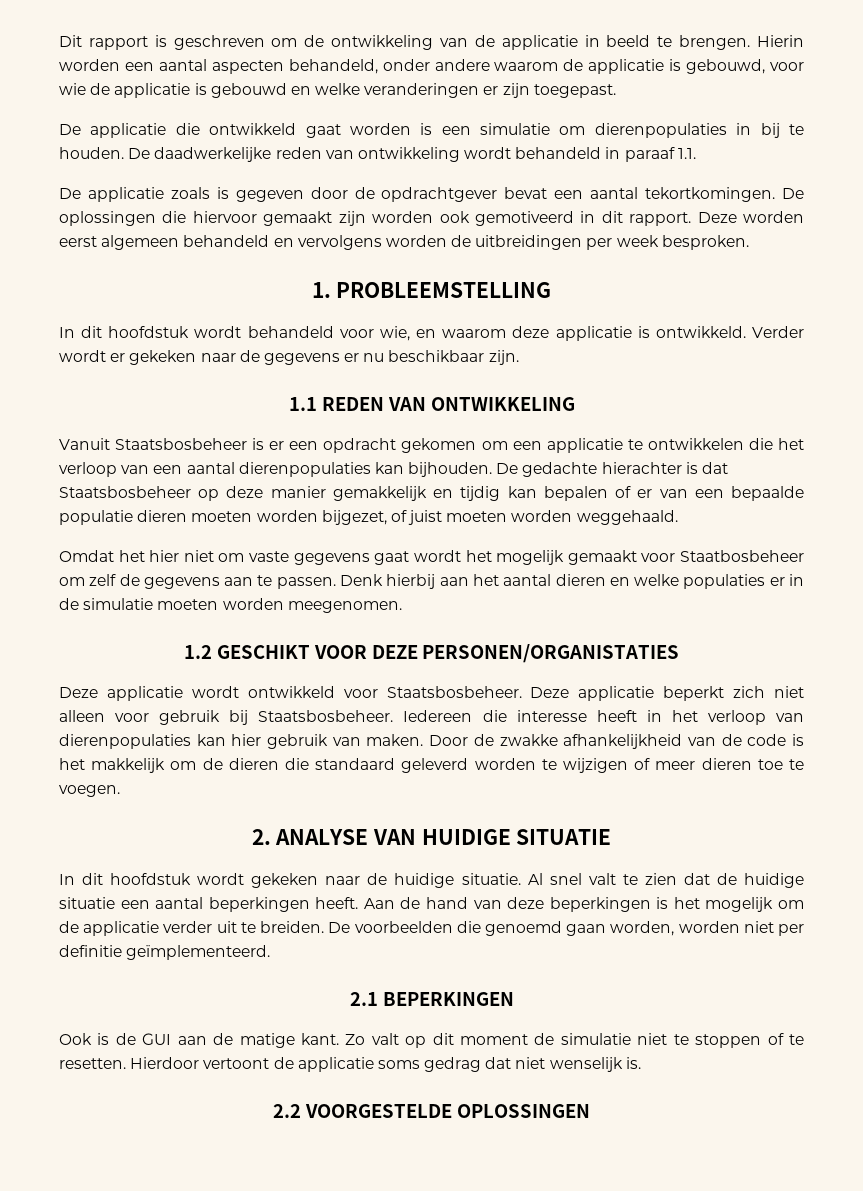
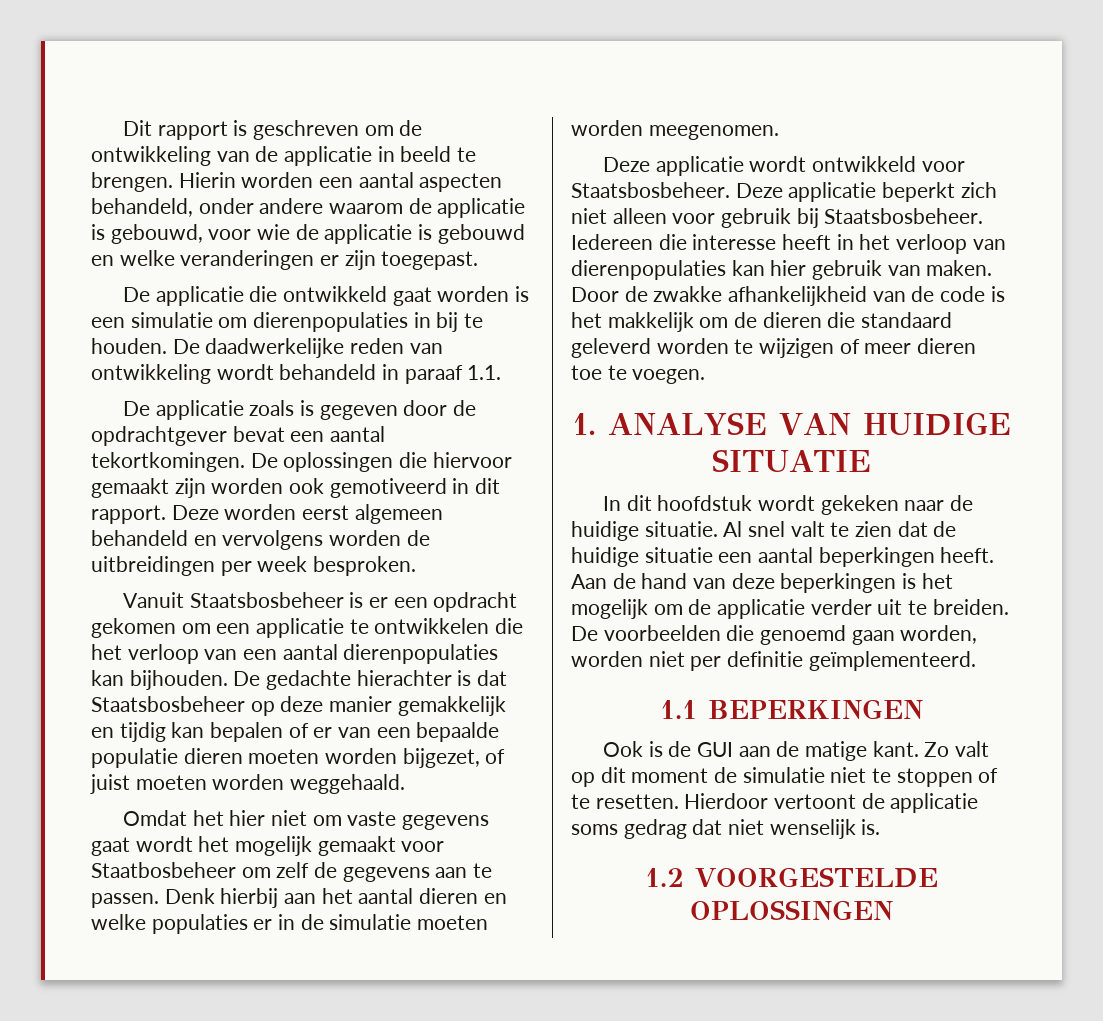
- 1. PROBLEEMSTELLING
- In dit hoofdstuk wordt behandeld voor wie, en waarom deze applicatie is ontwikkeld. Verder wordt er gekeken naar de gegevens er nu beschikbaar zijn.
- 1.1 REDEN VAN ONTWIKKELING
- 1.2 GESCHIKT VOOR DEZE PERSONEN/ORGANISTATIES
- 2. ANALYSE VAN HUIDIGE SITUATIE
+ 1. ANALYSE VAN HUIDIGE SITUATIE
- 2.1 BEPERKINGEN
+ 1.1 BEPERKINGEN
- 2.2 VOORGESTELDE OPLOSSINGEN
+ 1.2 VOORGESTELDE OPLOSSINGEN

